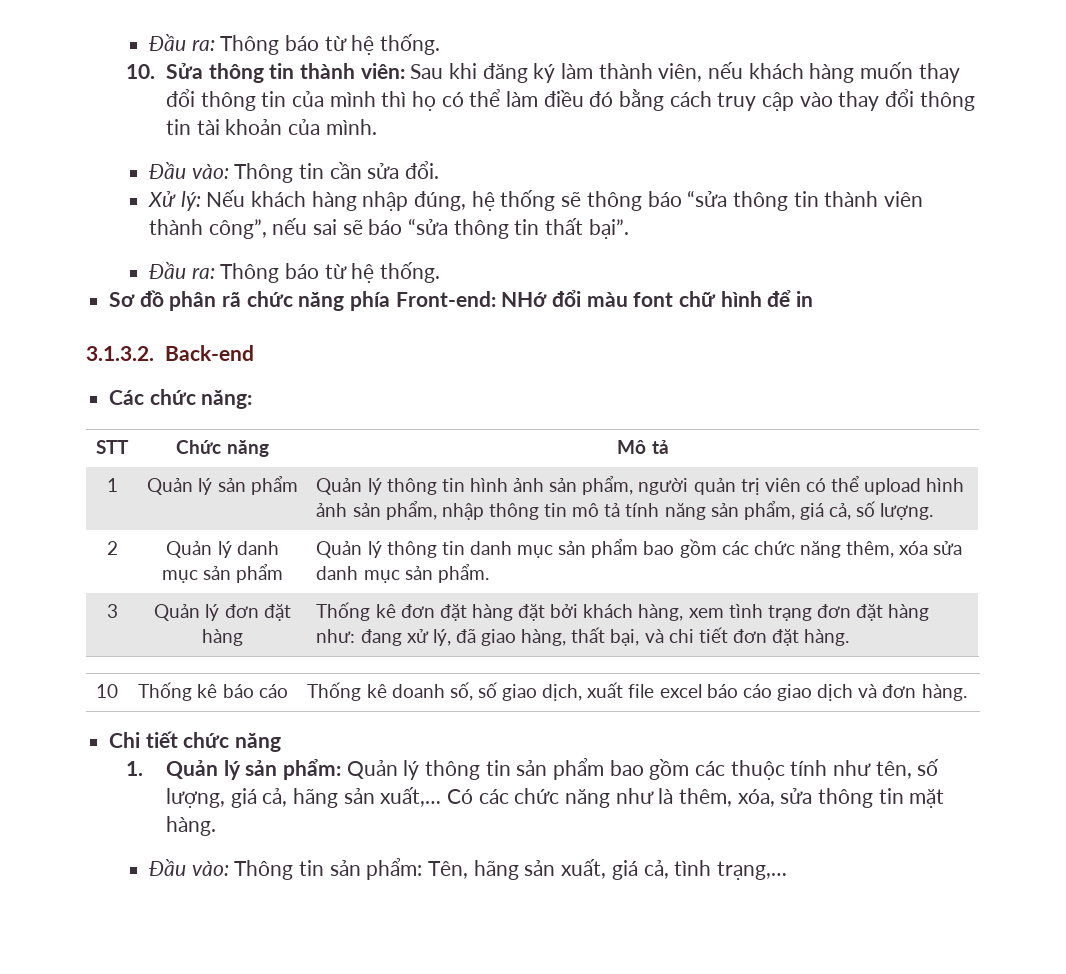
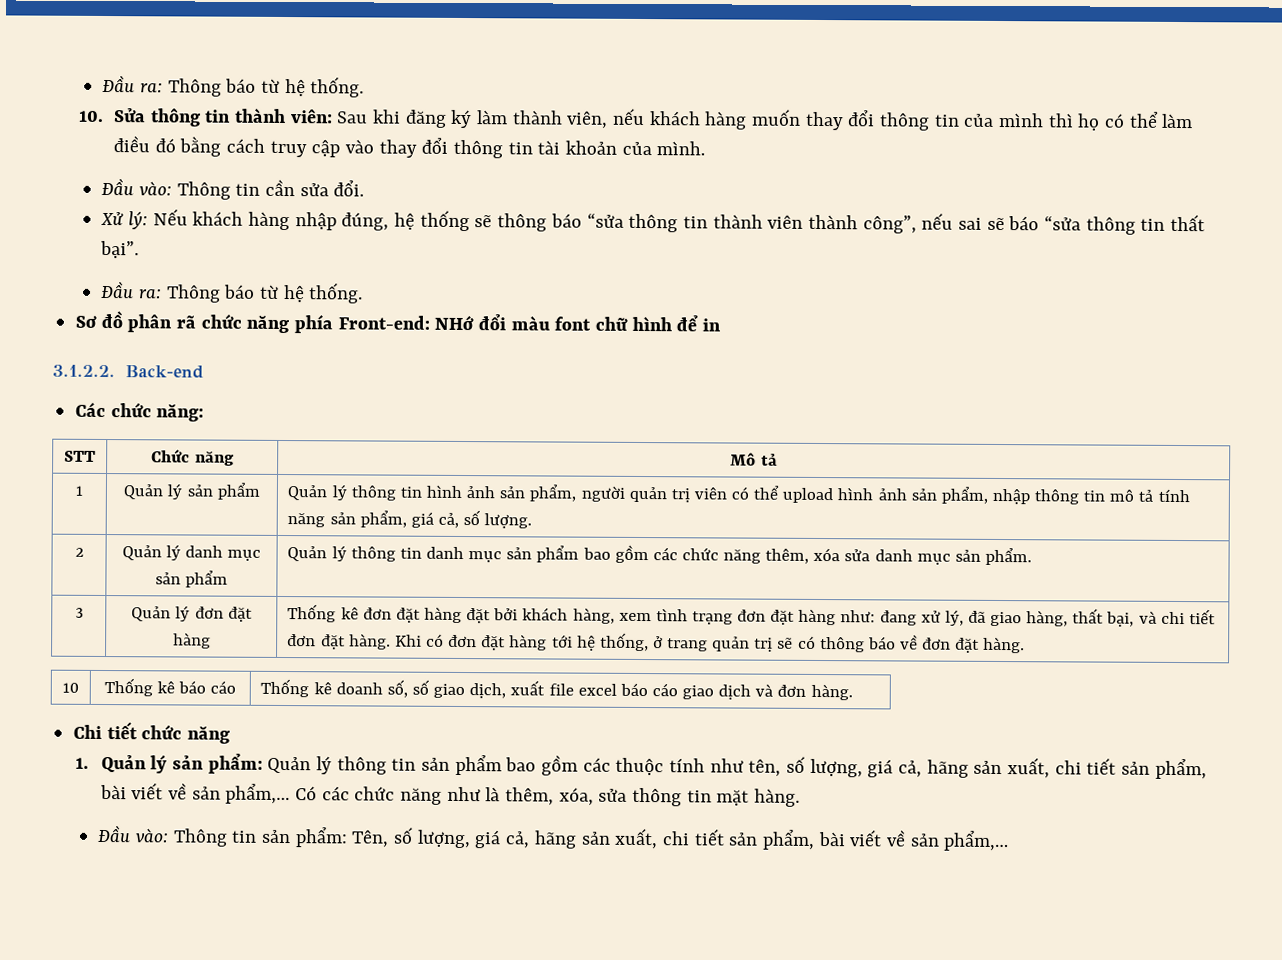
- 3.1.3.2. Back-end
+ 3.1.2.2. Back-end
+ Khi có đơn đặt hàng tới hệ thống, ở trang quản trị sẽ có thông báo về đơn đặt hàng.
- 1. Quản lý sản phẩm: Quản lý thông tin sản phẩm bao gồm các thuộc tính như tên, số lượng, giá cả, hãng sản xuất,…
+ 1. Quản lý sản phẩm: Quản lý thông tin sản phẩm bao gồm các thuộc tính như tên, số lượng, giá cả, hãng sản xuất, chi tiết sản phẩm, bài viết về sản phẩm,…
- Đầu vào: Thông tin sản phẩm: Tên, hãng sản xuất, giá cả, tình trạng,…
+ Đầu vào: Thông tin sản phẩm: Tên, số lượng, giá cả, hãng sản xuất, chi tiết sản phẩm, bài viết về sản phẩm,…

